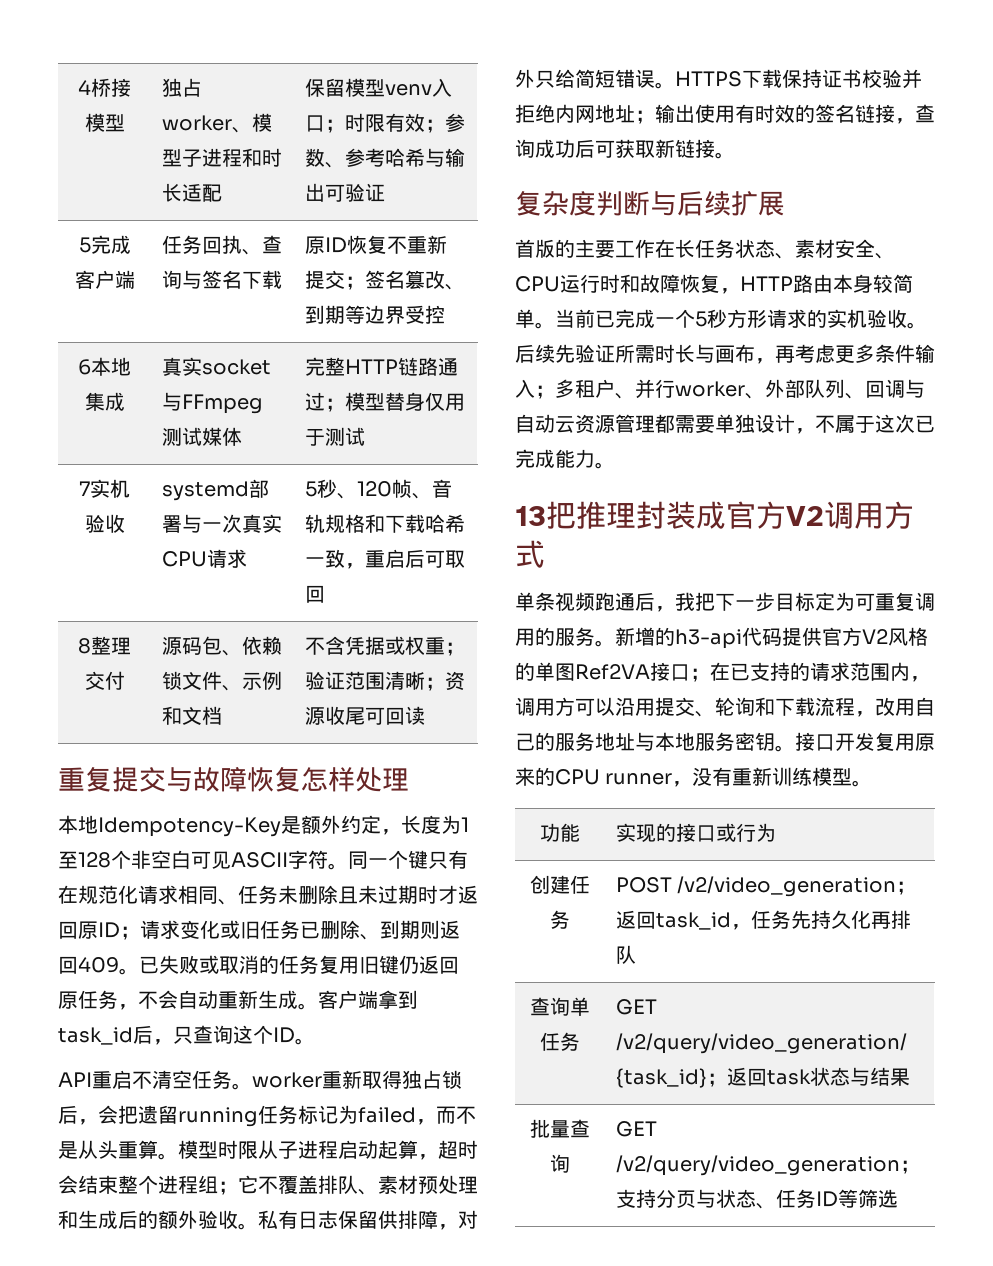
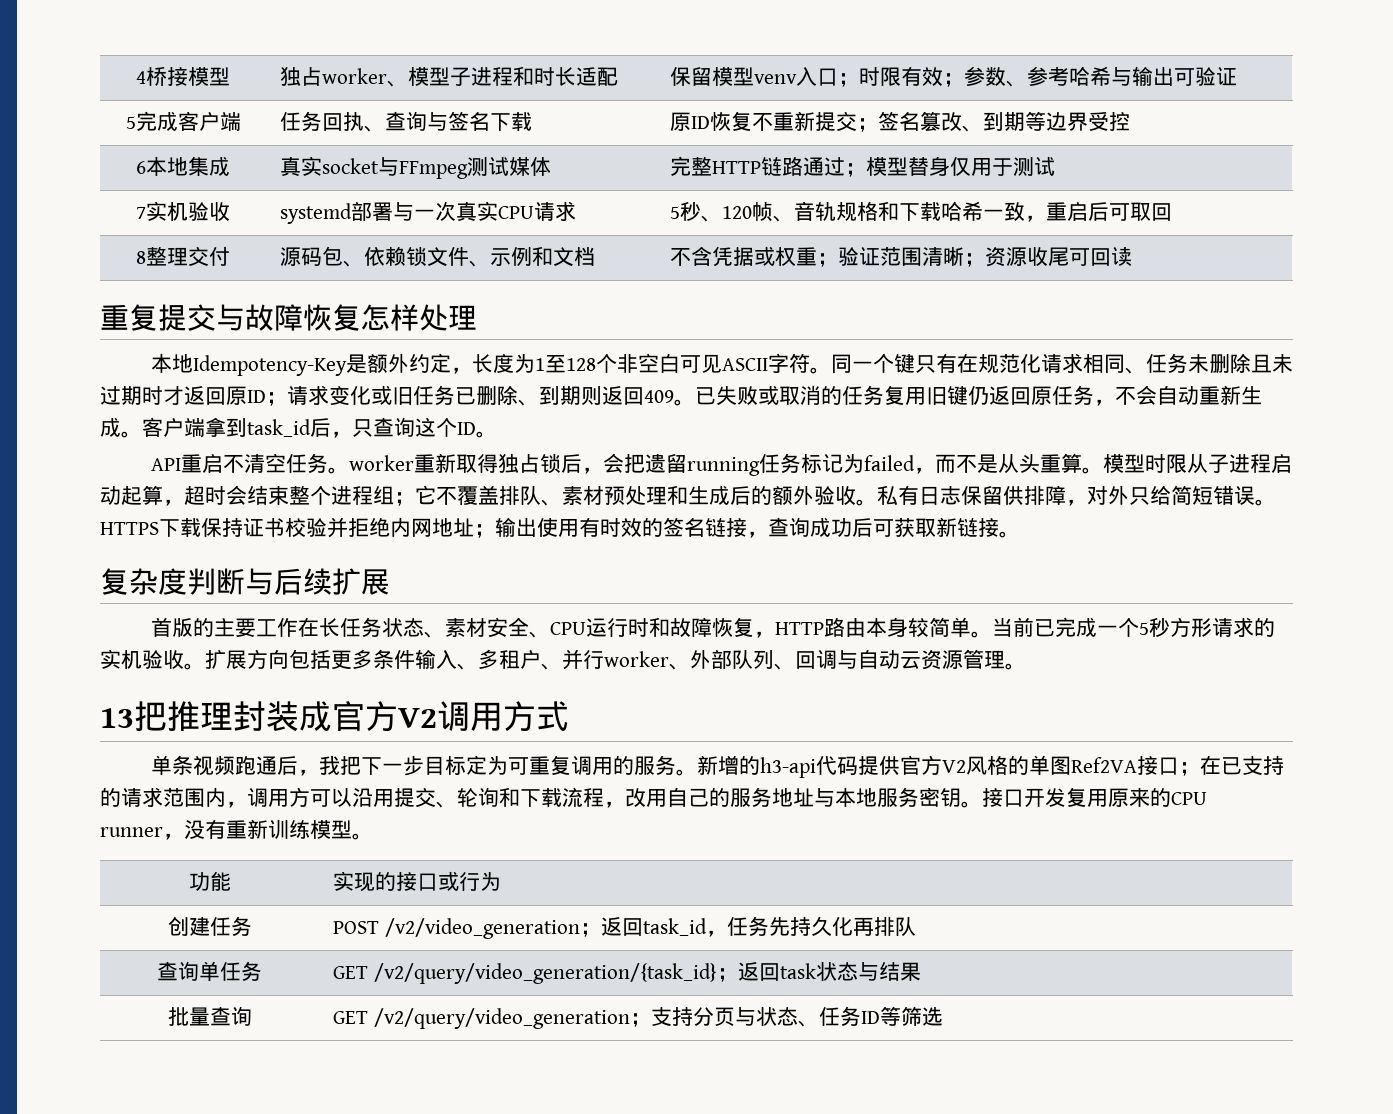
- 后续先验证所需时长与画布，再考虑更多条件输入；多租户、并行worker、外部队列、回调与自动云资源管理都需要单独设计，不属于这次已完成能力。
+ 扩展方向包括更多条件输入、多租户、并行worker、外部队列、回调与自动云资源管理。

